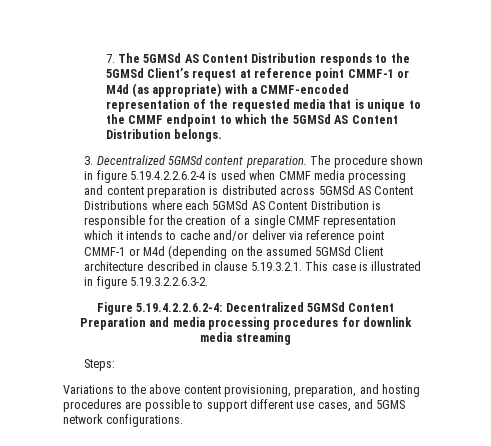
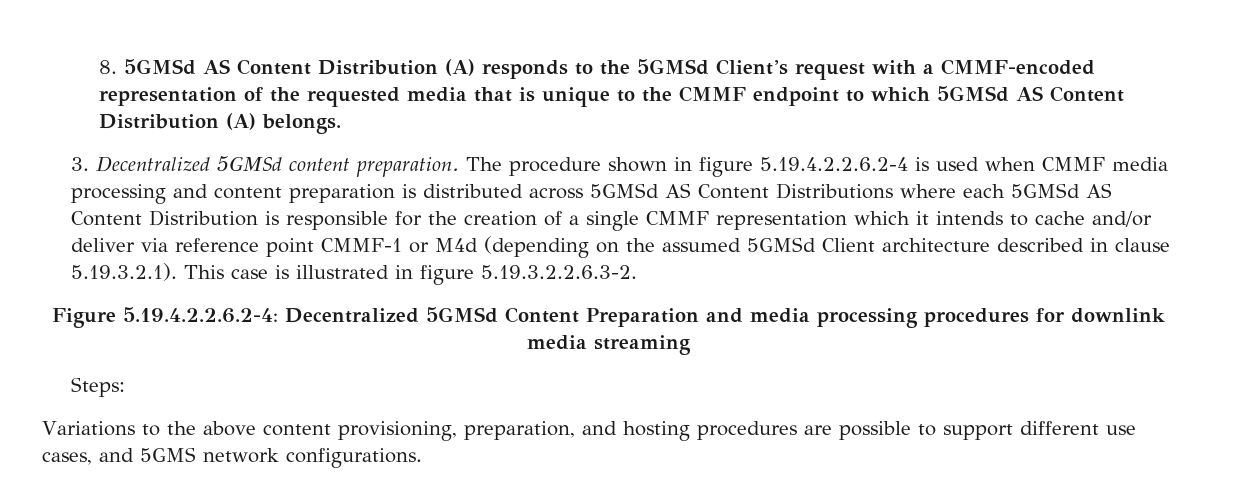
- 7. The 5GMSd AS Content Distribution responds to the 5GMSd Client’s request at reference point CMMF-1 or M4d (as appropriate) with a CMMF-encoded representation of the requested media that is unique to the CMMF endpoint to which the 5GMSd AS Content Distribution belongs.
+ 8. 5GMSd AS Content Distribution (A) responds to the 5GMSd Client’s request with a CMMF-encoded representation of the requested media that is unique to the CMMF endpoint to which 5GMSd AS Content Distribution (A) belongs.
- The procedure shown in figure 5.19.4.2.2.6.2-4 is used when CMMF media processing and content preparation is distributed across 5GMSd AS Content Distributions where each 5GMSd AS Content Distribution is responsible for the creation of a single CMMF representation which it intends to cache and/or deliver via reference point CMMF-1 or M4d (depending on the assumed 5GMSd Client architecture described in clause 5.19.3.2.1. This case is illustrated in figure 5.19.3.2.2.6.3-2.
+ The procedure shown in figure 5.19.4.2.2.6.2-4 is used when CMMF media processing and content preparation is distributed across 5GMSd AS Content Distributions where each 5GMSd AS Content Distribution is responsible for the creation of a single CMMF representation which it intends to cache and/or deliver via reference point CMMF-1 or M4d (depending on the assumed 5GMSd Client architecture described in clause 5.19.3.2.1). This case is illustrated in figure 5.19.3.2.2.6.3-2.

